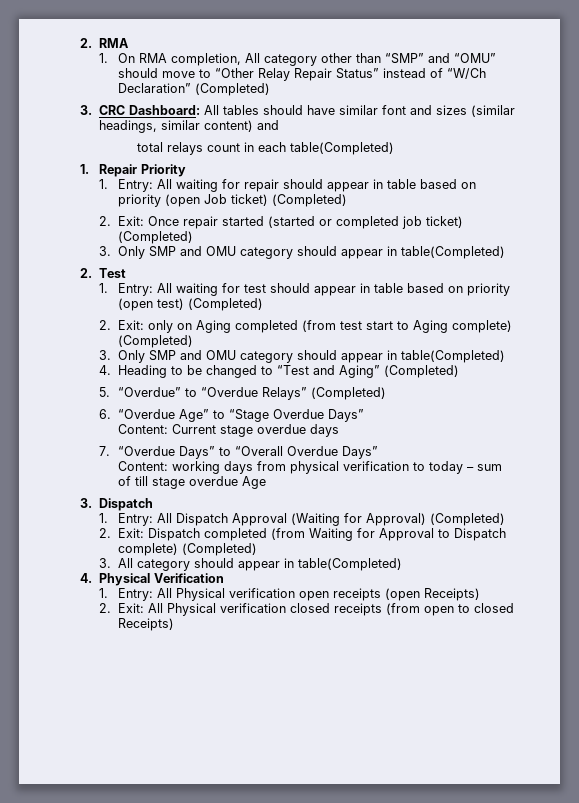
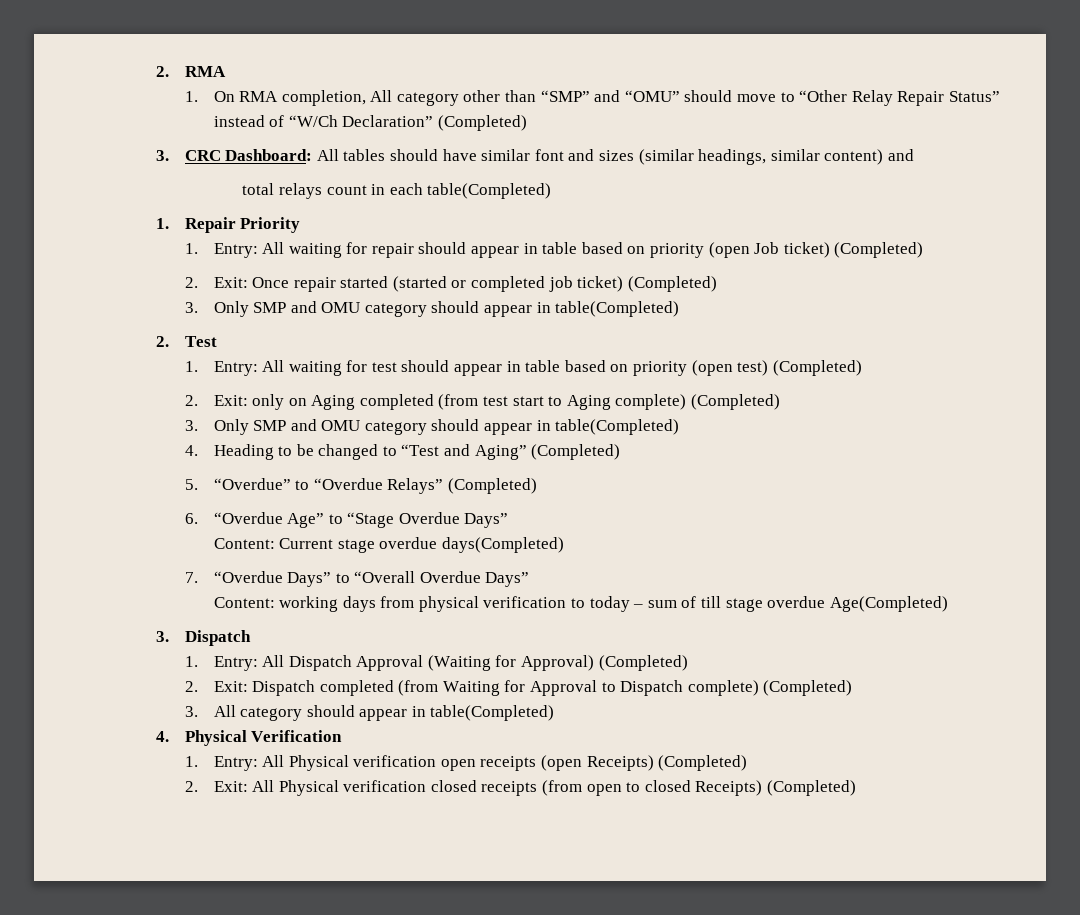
- Content: Current stage overdue days
+ Content: Current stage overdue days(Completed)
- Content: working days from physical verification to today – sum of till stage overdue Age
+ Content: working days from physical verification to today – sum of till stage overdue Age(Completed)
- 1. Entry: All Physical verification open receipts (open Receipts)
+ 1. Entry: All Physical verification open receipts (open Receipts) (Completed)
- 2. Exit: All Physical verification closed receipts (from open to closed Receipts)
+ 2. Exit: All Physical verification closed receipts (from open to closed Receipts) (Completed)

